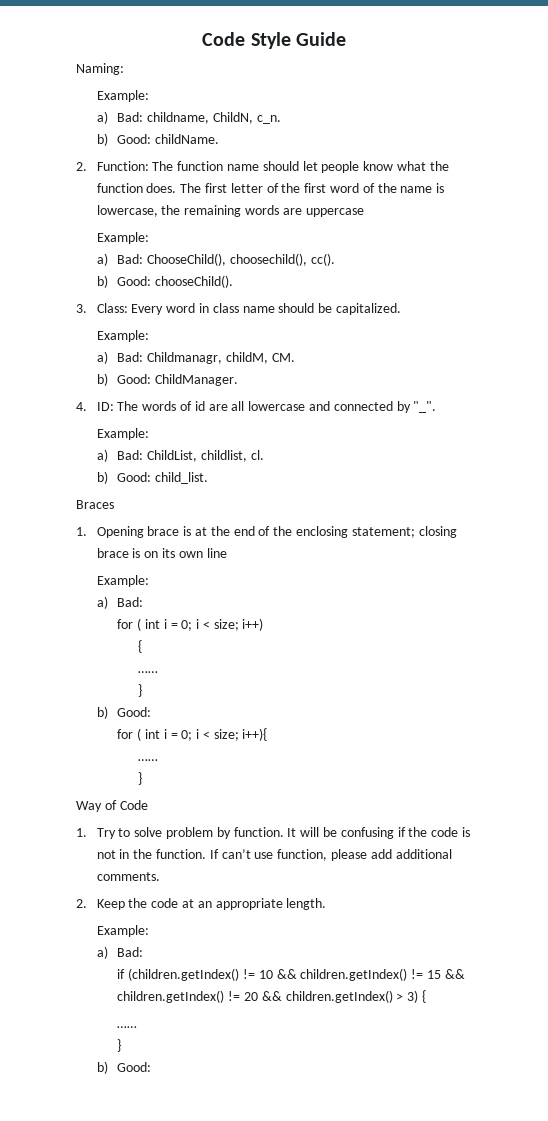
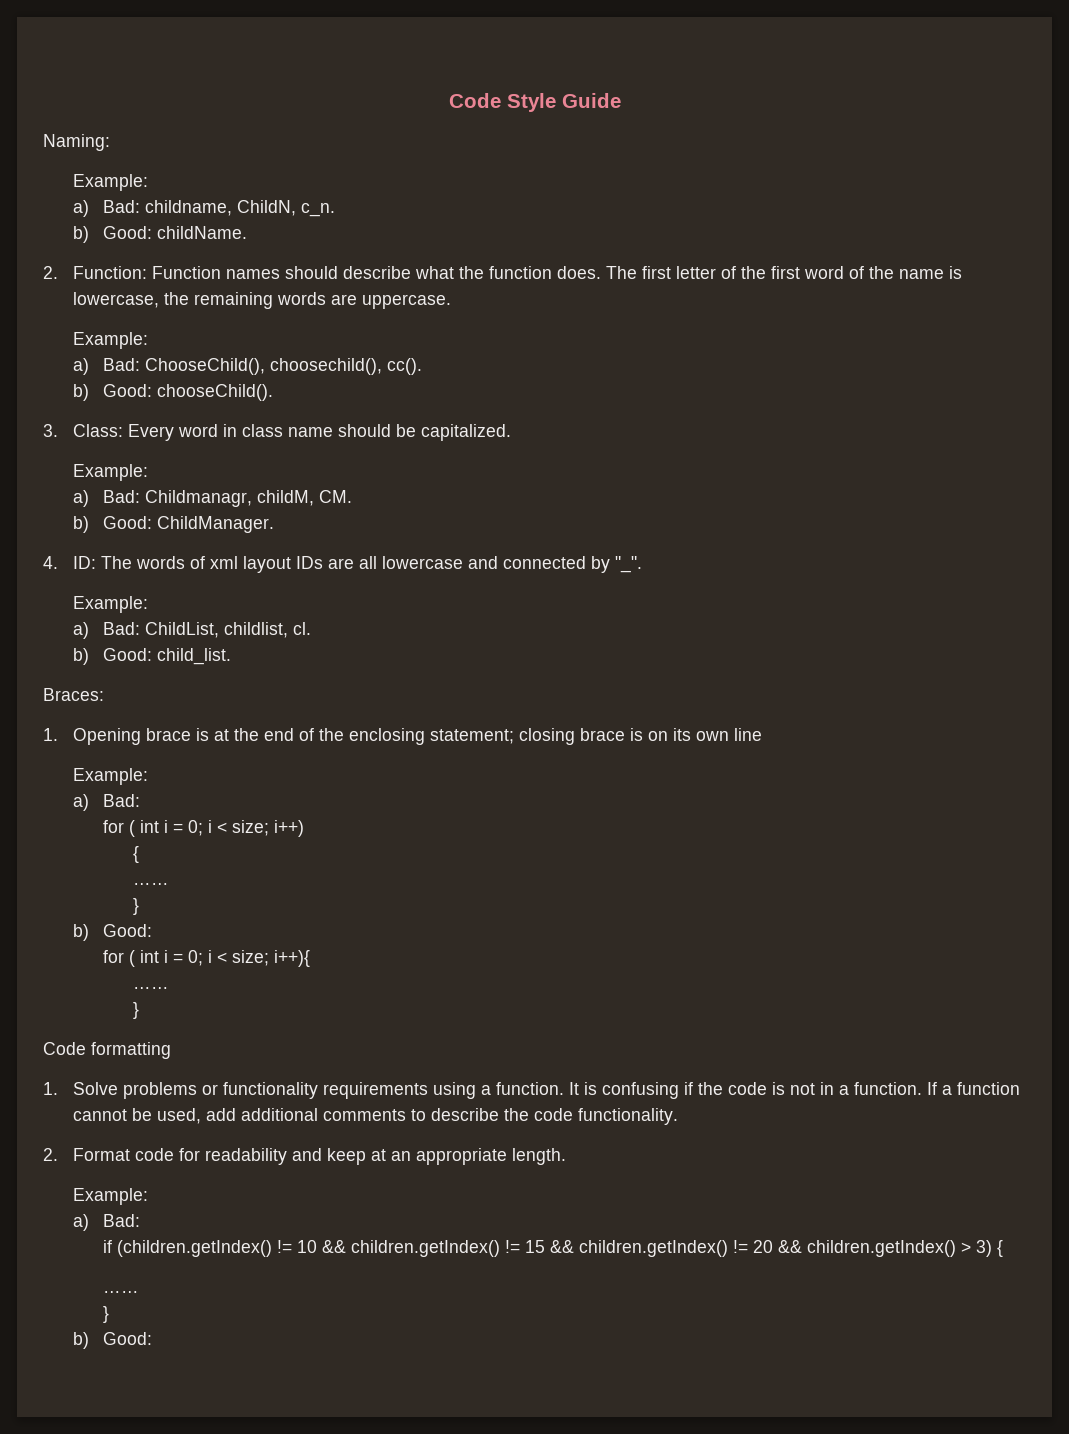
- 2. Function: The function name should let people know what the function does.
+ 2. Function: Function names should describe what the function does.
- The first letter of the first word of the name is lowercase, the remaining words are uppercase
+ The first letter of the first word of the name is lowercase, the remaining words are uppercase.
- 4. ID: The words of id are all lowercase and connected by "_".
+ 4. ID: The words of xml layout IDs are all lowercase and connected by "_".
- Braces
+ Braces:
- Way of Code
- 1. Try to solve problem by function. It will be confusing if the code is not in the function.
+ Code formatting
+ 1. Solve problems or functionality requirements using a function. It is confusing if the code is not in a function.
- If can’t use function, please add additional comments.
- 2. Keep the code at an appropriate length.
+ If a function cannot be used, add additional comments to describe the code functionality.
+ 2. Format code for readability and keep at an appropriate length.

